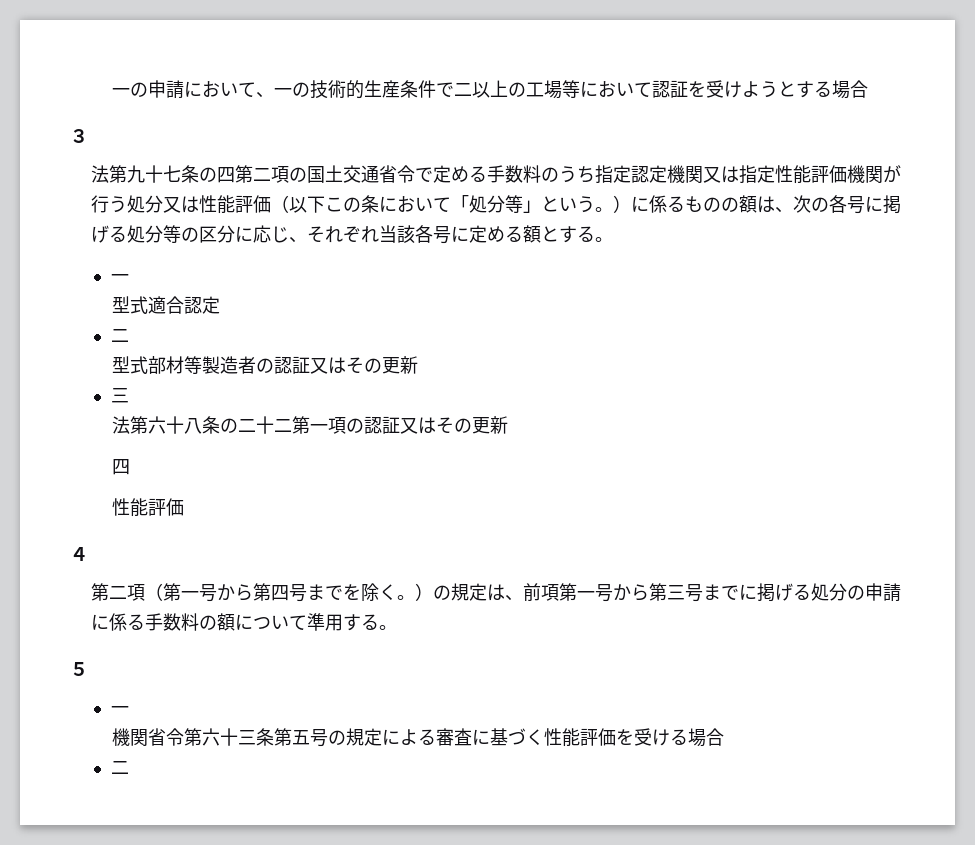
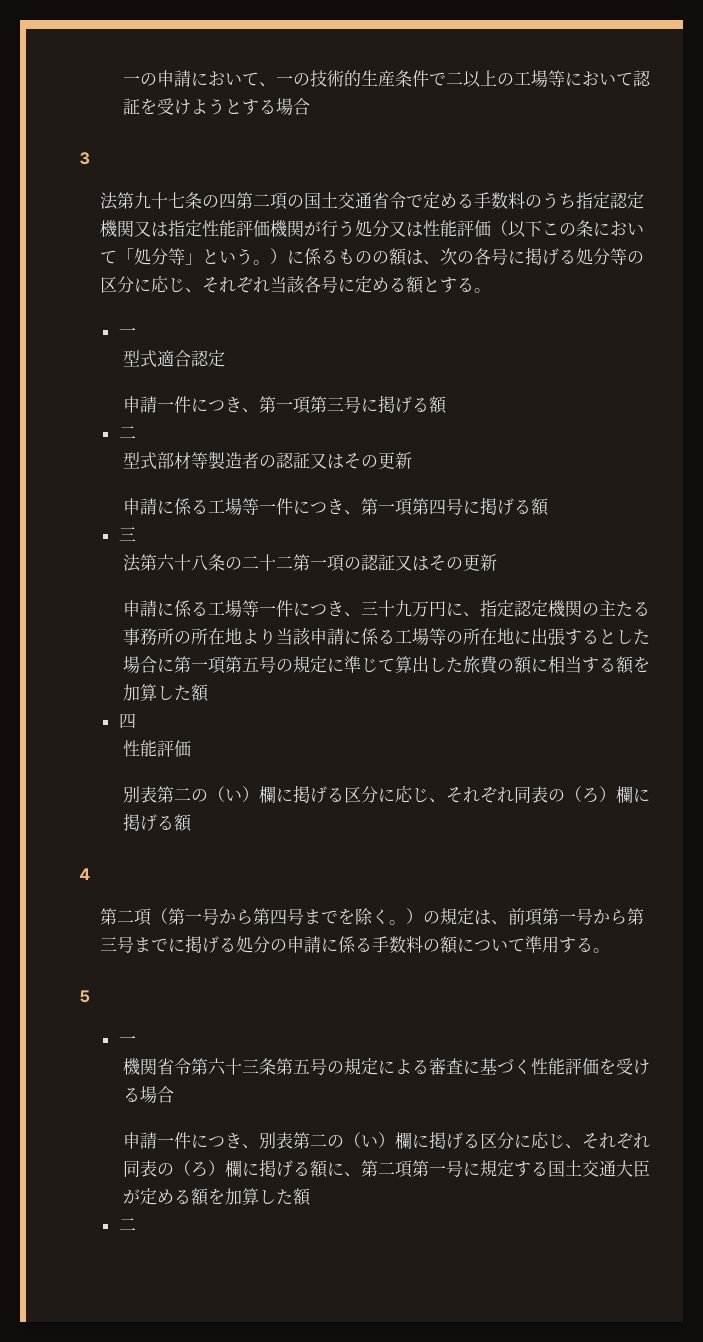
+ 申請一件につき、第一項第三号に掲げる額
+ 申請に係る工場等一件につき、第一項第四号に掲げる額
  法第六十八条の二十二第一項の認証又はその更新
+ 申請に係る工場等一件につき、三十九万円に、指定認定機関の主たる事務所の所在地より当該申請に係る工場等の所在地に出張するとした場合に第一項第五号の規定に準じて算出した旅費の額に相当する額を加算した額
  四
  性能評価
+ 別表第二の（い）欄に掲げる区分に応じ、それぞれ同表の（ろ）欄に掲げる額
+ 申請一件につき、別表第二の（い）欄に掲げる区分に応じ、それぞれ同表の（ろ）欄に掲げる額に、第二項第一号に規定する国土交通大臣が定める額を加算した額

